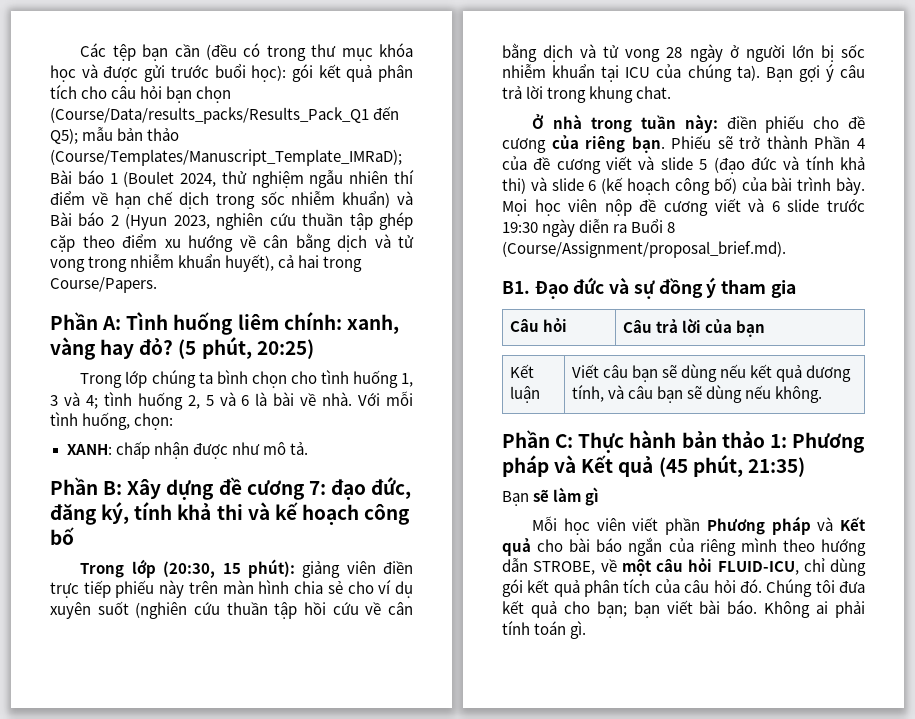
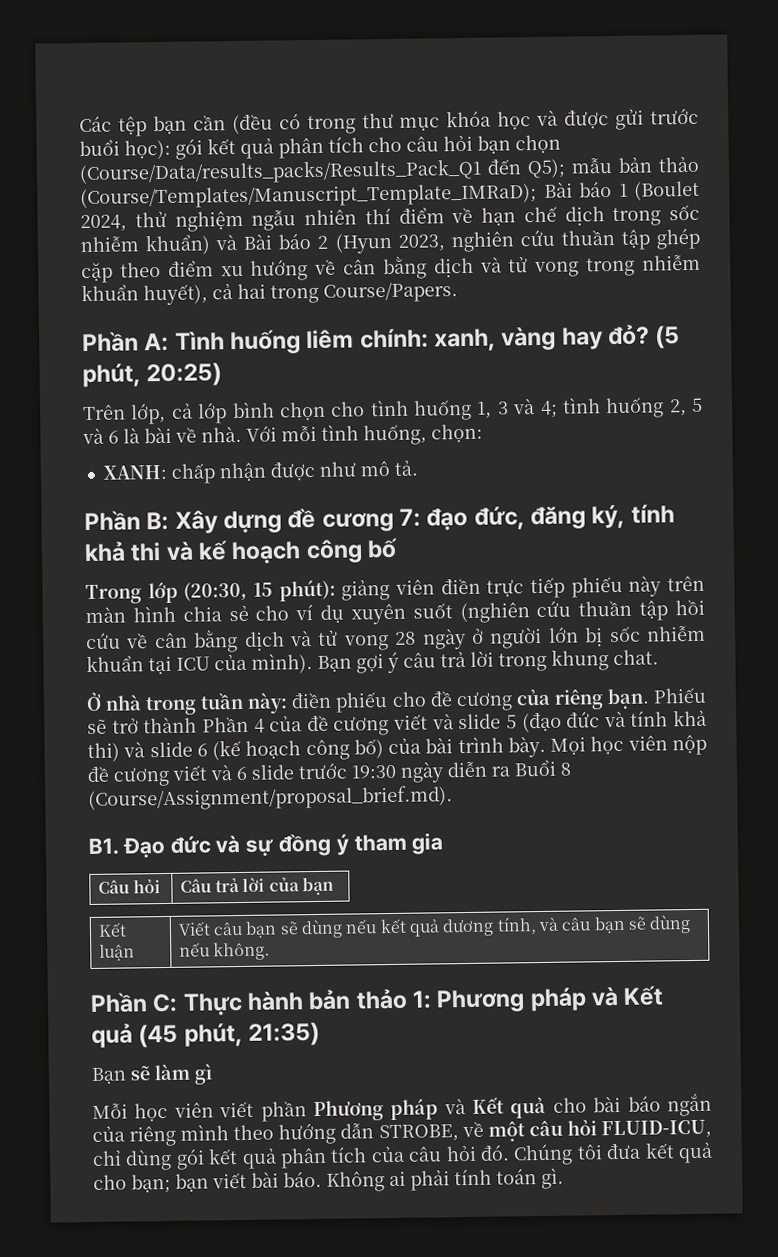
- Trong lớp chúng ta bình chọn cho tình huống 1, 3 và 4; tình huống 2, 5 và 6 là bài về nhà.
+ Trên lớp, cả lớp bình chọn cho tình huống 1, 3 và 4; tình huống 2, 5 và 6 là bài về nhà.
- Trong lớp (20:30, 15 phút): giảng viên điền trực tiếp phiếu này trên màn hình chia sẻ cho ví dụ xuyên suốt (nghiên cứu thuần tập hồi cứu về cân bằng dịch và tử vong 28 ngày ở người lớn bị sốc nhiễm khuẩn tại ICU của chúng ta).
+ Trong lớp (20:30, 15 phút): giảng viên điền trực tiếp phiếu này trên màn hình chia sẻ cho ví dụ xuyên suốt (nghiên cứu thuần tập hồi cứu về cân bằng dịch và tử vong 28 ngày ở người lớn bị sốc nhiễm khuẩn tại ICU của mình).

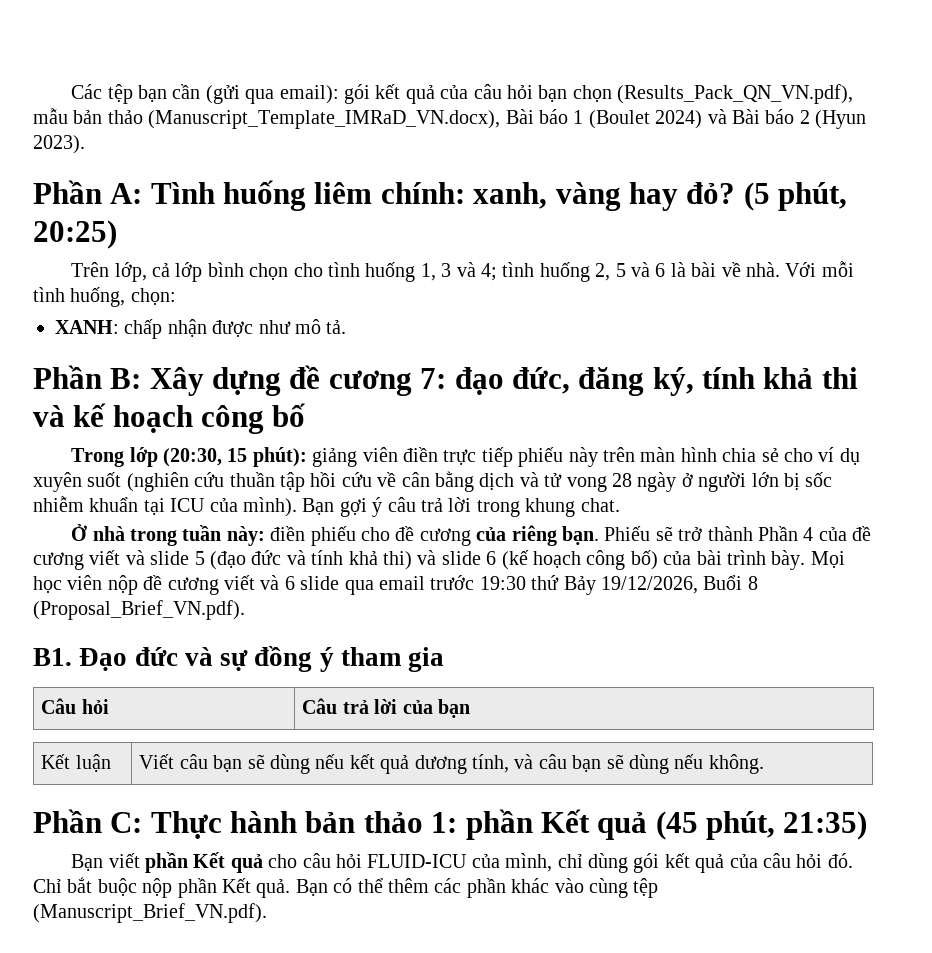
- Các tệp bạn cần (đều có trong thư mục khóa học và được gửi trước buổi học): gói kết quả phân tích cho câu hỏi bạn chọn (Course/Data/results_packs/Results_Pack_Q1 đến Q5); mẫu bản thảo (Course/Templates/Manuscript_Template_IMRaD); Bài báo 1 (Boulet 2024, thử nghiệm ngẫu nhiên thí điểm về hạn chế dịch trong sốc nhiễm khuẩn) và Bài báo 2 (Hyun 2023, nghiên cứu thuần tập ghép cặp theo điểm xu hướng về cân bằng dịch và tử vong trong nhiễm khuẩn huyết), cả hai trong Course/Papers.
+ Các tệp bạn cần (gửi qua email): gói kết quả của câu hỏi bạn chọn (Results_Pack_QN_VN.pdf), mẫu bản thảo (Manuscript_Template_IMRaD_VN.docx), Bài báo 1 (Boulet 2024) và Bài báo 2 (Hyun 2023).
- Mọi học viên nộp đề cương viết và 6 slide trước 19:30 ngày diễn ra Buổi 8 (Course/Assignment/proposal_brief.md).
+ Mọi học viên nộp đề cương viết và 6 slide qua email trước 19:30 thứ Bảy 19/12/2026, Buổi 8 (Proposal_Brief_VN.pdf).
- Phần C: Thực hành bản thảo 1: Phương pháp và Kết quả (45 phút, 21:35)
+ Phần C: Thực hành bản thảo 1: phần Kết quả (45 phút, 21:35)
- Bạn sẽ làm gì
- Mỗi học viên viết phần Phương pháp và Kết quả cho bài báo ngắn của riêng mình theo hướng dẫn STROBE, về một câu hỏi FLUID-ICU, chỉ dùng gói kết quả phân tích của câu hỏi đó.
+ Bạn viết phần Kết quả cho câu hỏi FLUID-ICU của mình, chỉ dùng gói kết quả của câu hỏi đó.
- Chúng tôi đưa kết quả cho bạn; bạn viết bài báo. Không ai phải tính toán gì.
+ Chỉ bắt buộc nộp phần Kết quả. Bạn có thể thêm các phần khác vào cùng tệp (Manuscript_Brief_VN.pdf).

